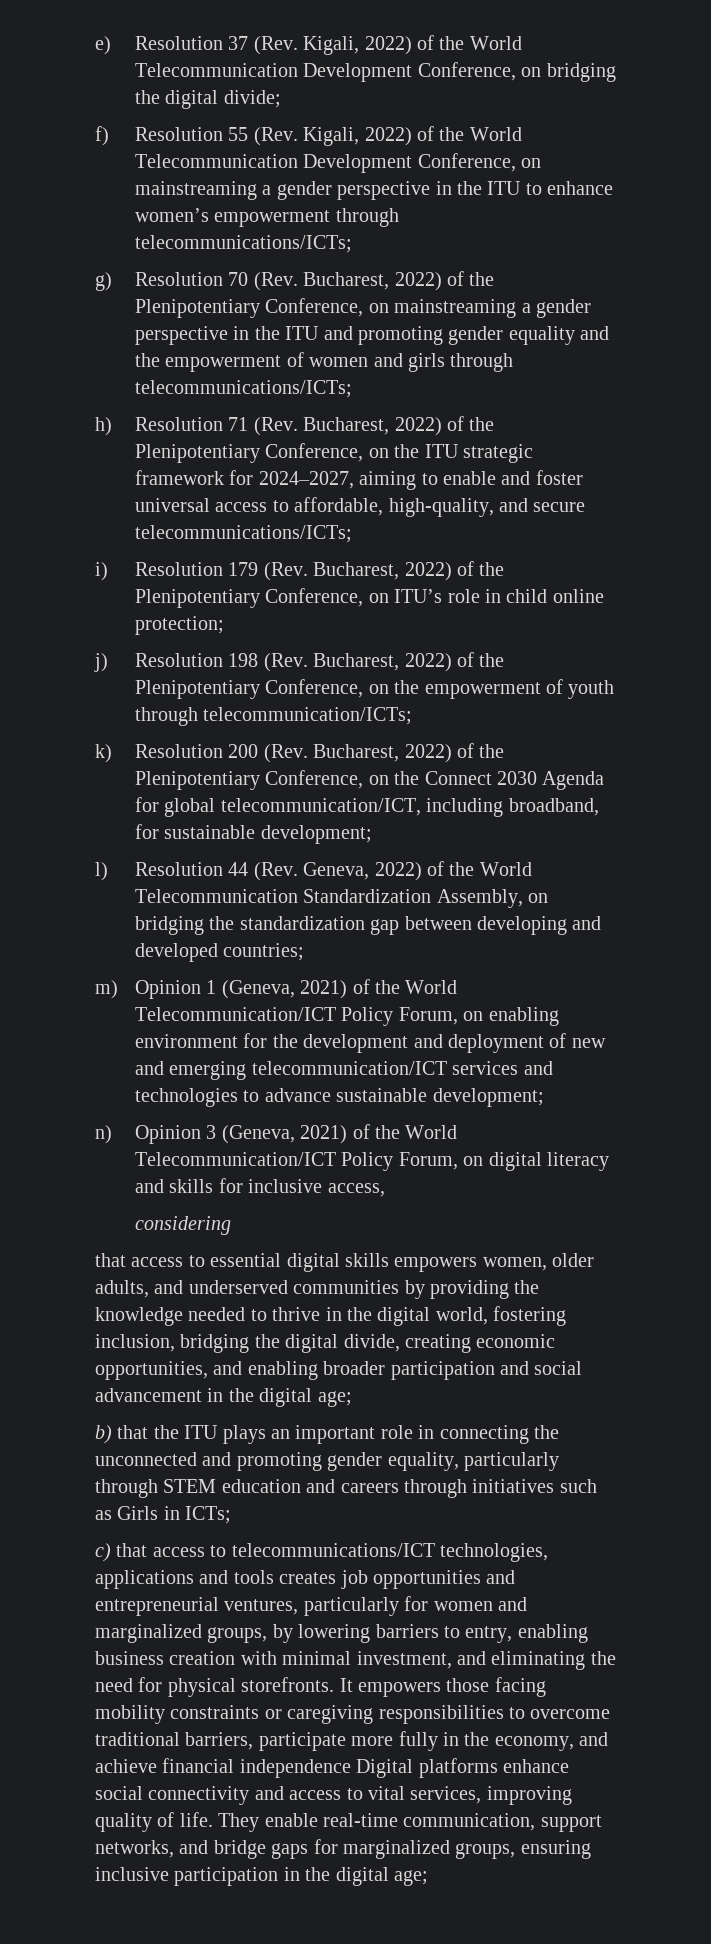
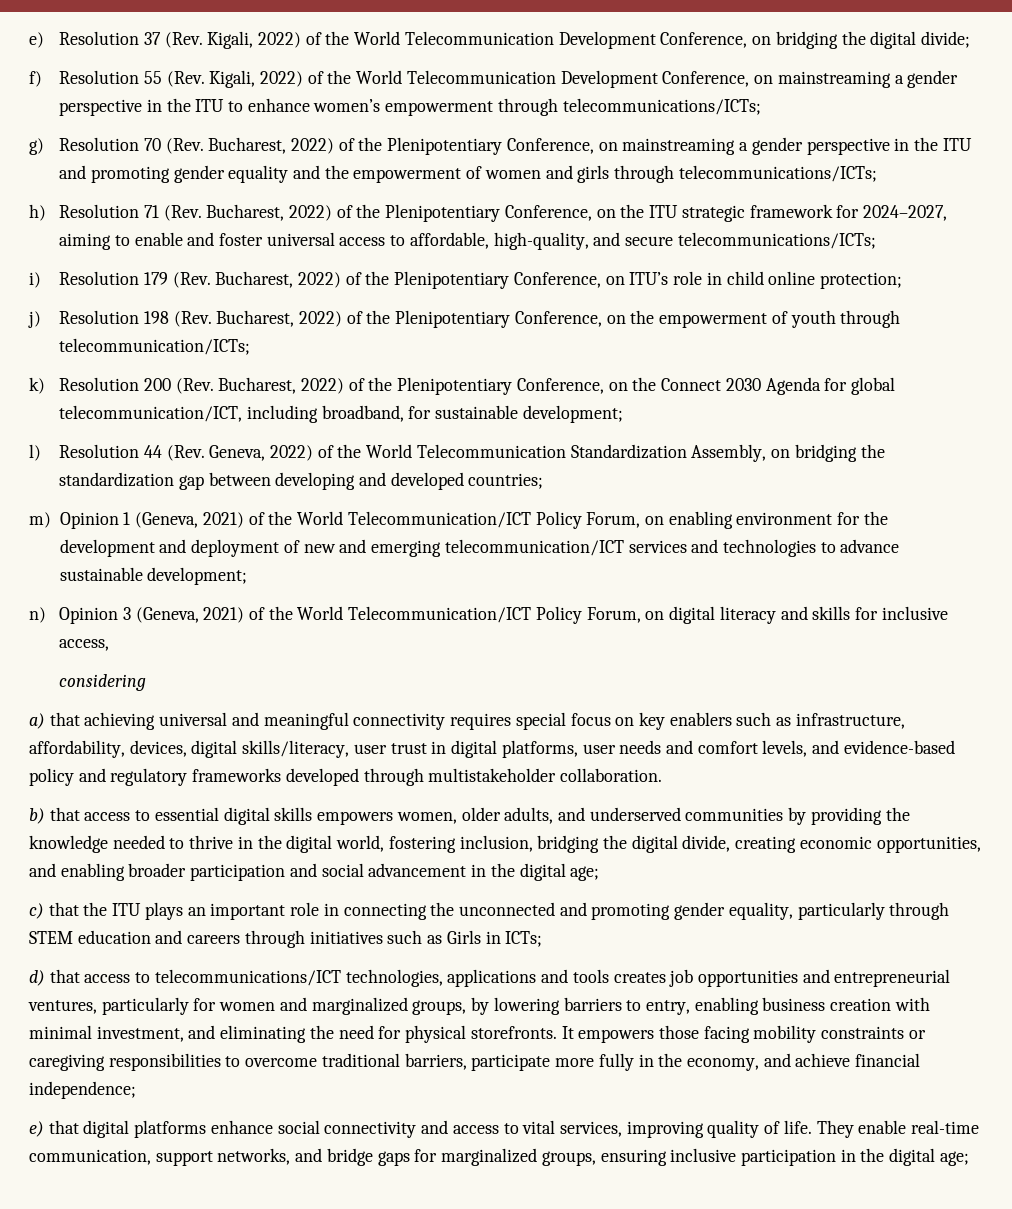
- that access to essential digital skills empowers women, older adults, and underserved communities by providing the knowledge needed to thrive in the digital world, fostering inclusion, bridging the digital divide, creating economic opportunities, and enabling broader participation and social advancement in the digital age;
+ a) that achieving universal and meaningful connectivity requires special focus on key enablers such as infrastructure, affordability, devices, digital skills/literacy, user trust in digital platforms, user needs and comfort levels, and evidence-based policy and regulatory frameworks developed through multistakeholder collaboration.
+ b) that access to essential digital skills empowers women, older adults, and underserved communities by providing the knowledge needed to thrive in the digital world, fostering inclusion, bridging the digital divide, creating economic opportunities, and enabling broader participation and social advancement in the digital age;
- b) that the ITU plays an important role in connecting the unconnected and promoting gender equality, particularly through STEM education and careers through initiatives such as Girls in ICTs;
+ c) that the ITU plays an important role in connecting the unconnected and promoting gender equality, particularly through STEM education and careers through initiatives such as Girls in ICTs;
- c) that access to telecommunications/ICT technologies, applications and tools creates job opportunities and entrepreneurial ventures, particularly for women and marginalized groups, by lowering barriers to entry, enabling business creation with minimal investment, and eliminating the need for physical storefronts.
+ d) that access to telecommunications/ICT technologies, applications and tools creates job opportunities and entrepreneurial ventures, particularly for women and marginalized groups, by lowering barriers to entry, enabling business creation with minimal investment, and eliminating the need for physical storefronts.
- It empowers those facing mobility constraints or caregiving responsibilities to overcome traditional barriers, participate more fully in the economy, and achieve financial independence Digital platforms enhance social connectivity and access to vital services, improving quality of life.
+ It empowers those facing mobility constraints or caregiving responsibilities to overcome traditional barriers, participate more fully in the economy, and achieve financial independence;
+ e) that digital platforms enhance social connectivity and access to vital services, improving quality of life.

